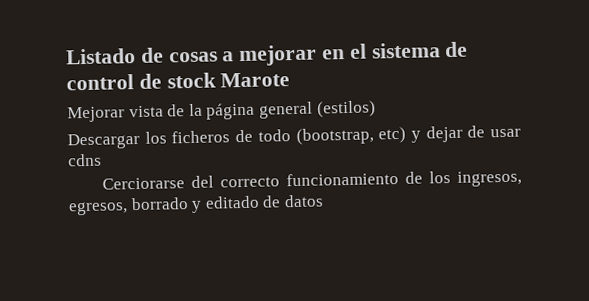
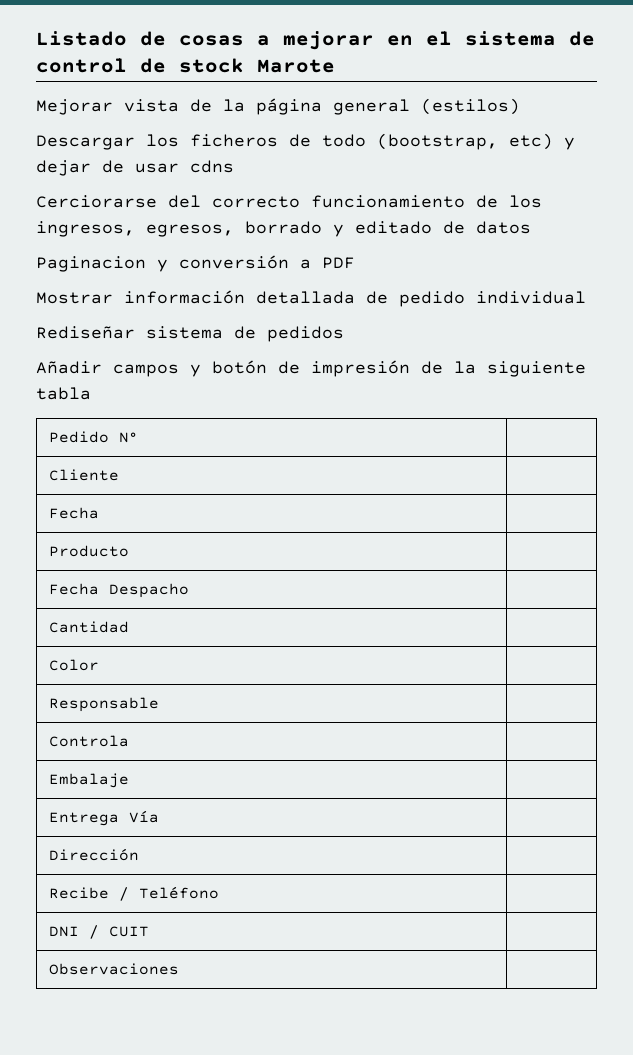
+ Paginacion y conversión a PDF
+ Mostrar información detallada de pedido individual
+ Rediseñar sistema de pedidos
+ Añadir campos y botón de impresión de la siguiente tabla
+ Pedido N° |
+ Cliente |
+ Fecha |
+ Producto |
+ Fecha Despacho |
+ Cantidad |
+ Color |
+ Responsable |
+ Controla |
+ Embalaje |
+ Entrega Vía |
+ Dirección |
+ Recibe / Teléfono |
+ DNI / CUIT |
+ Observaciones |

